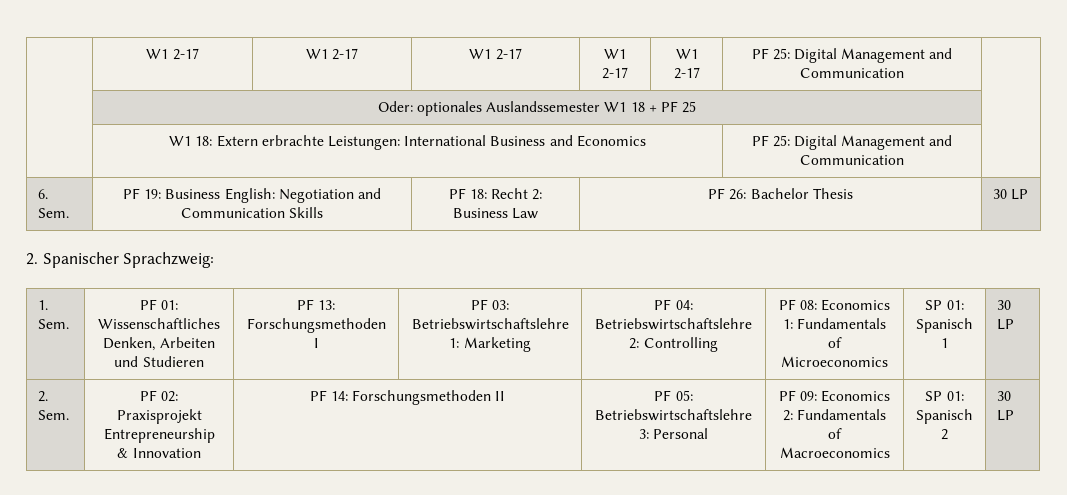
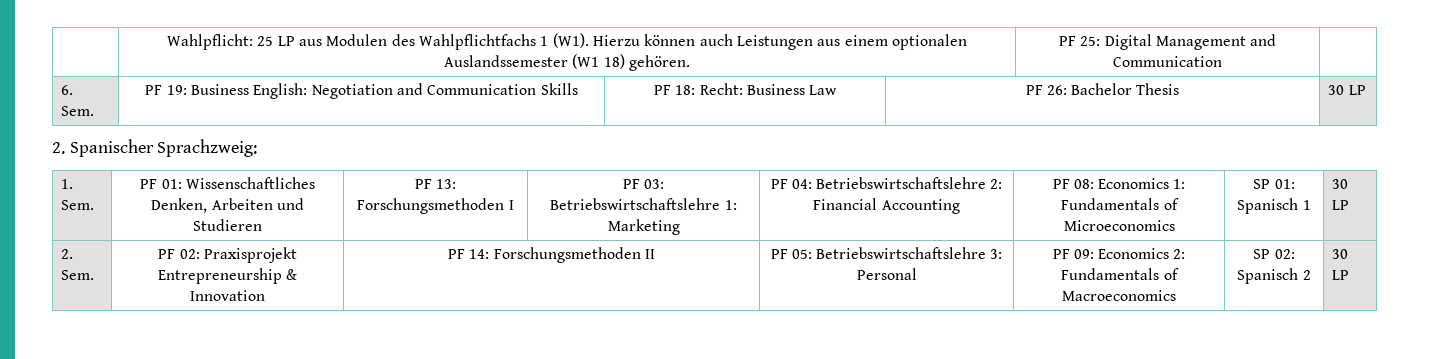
- | W1 2-17 | W1 2-17 | W1 2-17 | W1 2-17 | W1 2-17 | PF 25: Digital Management and Communication |
- | Oder: optionales Auslandssemester W1 18 + PF 25 |
- | W1 18: Extern erbrachte Leistungen: International Business and Economics | PF 25: Digital Management and Communication |
+ | Wahlpflicht: 25 LP aus Modulen des Wahlpflichtfachs 1 (W1). Hierzu können auch Leistungen aus einem optionalen Auslandssemester (W1 18) gehören. | PF 25: Digital Management and Communication |
- 6. Sem. | PF 19: Business English: Negotiation and Communication Skills | PF 18: Recht 2: Business Law | PF 26: Bachelor Thesis | 30 LP
+ 6. Sem. | PF 19: Business English: Negotiation and Communication Skills | PF 18: Recht: Business Law | PF 26: Bachelor Thesis | 30 LP
- 1. Sem. | PF 01: Wissenschaftliches Denken, Arbeiten und Studieren | PF 13: Forschungsmethoden I | PF 03: Betriebswirtschaftslehre 1: Marketing | PF 04: Betriebswirtschaftslehre 2: Controlling | PF 08: Economics 1: Fundamentals of Microeconomics | SP 01: Spanisch 1 | 30 LP
+ 1. Sem. | PF 01: Wissenschaftliches Denken, Arbeiten und Studieren | PF 13: Forschungsmethoden I | PF 03: Betriebswirtschaftslehre 1: Marketing | PF 04: Betriebswirtschaftslehre 2: Financial Accounting | PF 08: Economics 1: Fundamentals of Microeconomics | SP 01: Spanisch 1 | 30 LP
- 2. Sem. | PF 02: Praxisprojekt Entrepreneurship & Innovation | PF 14: Forschungsmethoden II | PF 05: Betriebswirtschaftslehre 3: Personal | PF 09: Economics 2: Fundamentals of Macroeconomics | SP 01: Spanisch 2 | 30 LP
+ 2. Sem. | PF 02: Praxisprojekt Entrepreneurship & Innovation | PF 14: Forschungsmethoden II | PF 05: Betriebswirtschaftslehre 3: Personal | PF 09: Economics 2: Fundamentals of Macroeconomics | SP 02: Spanisch 2 | 30 LP

